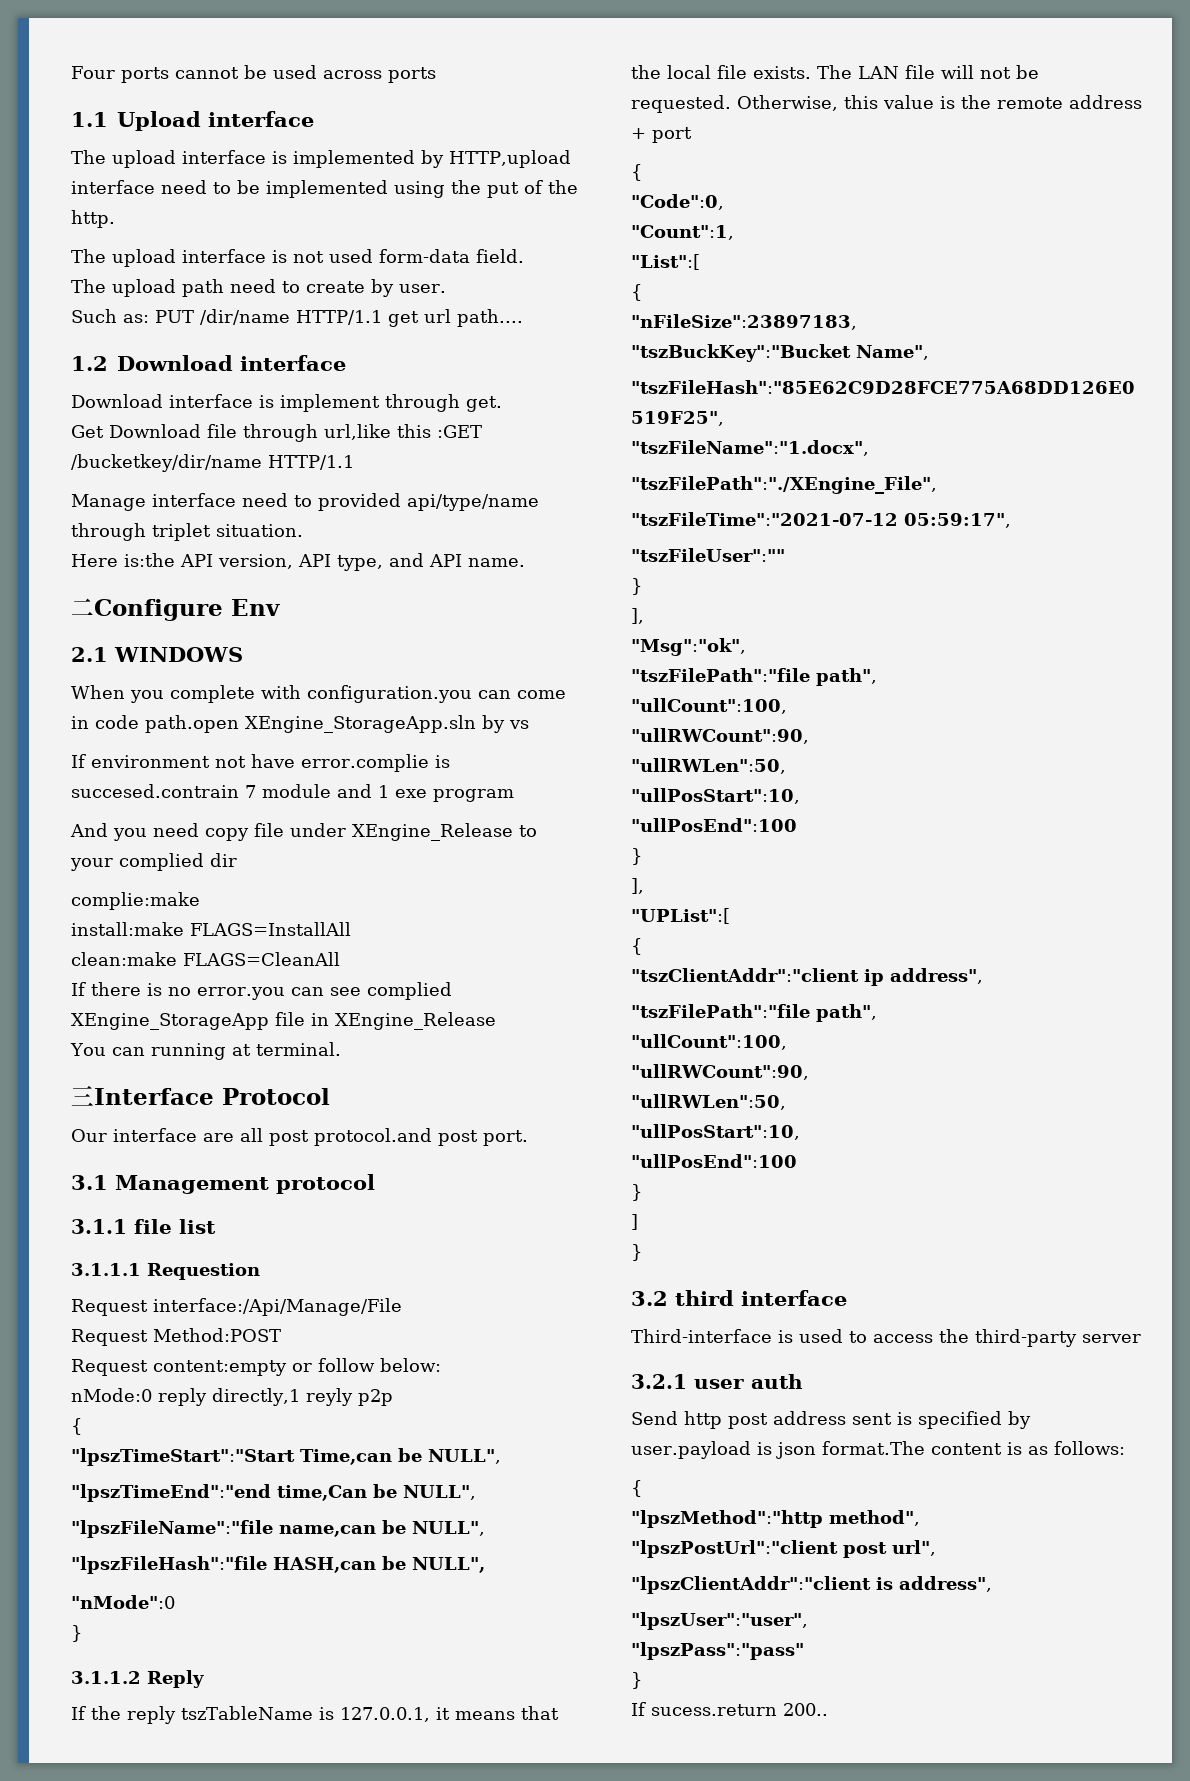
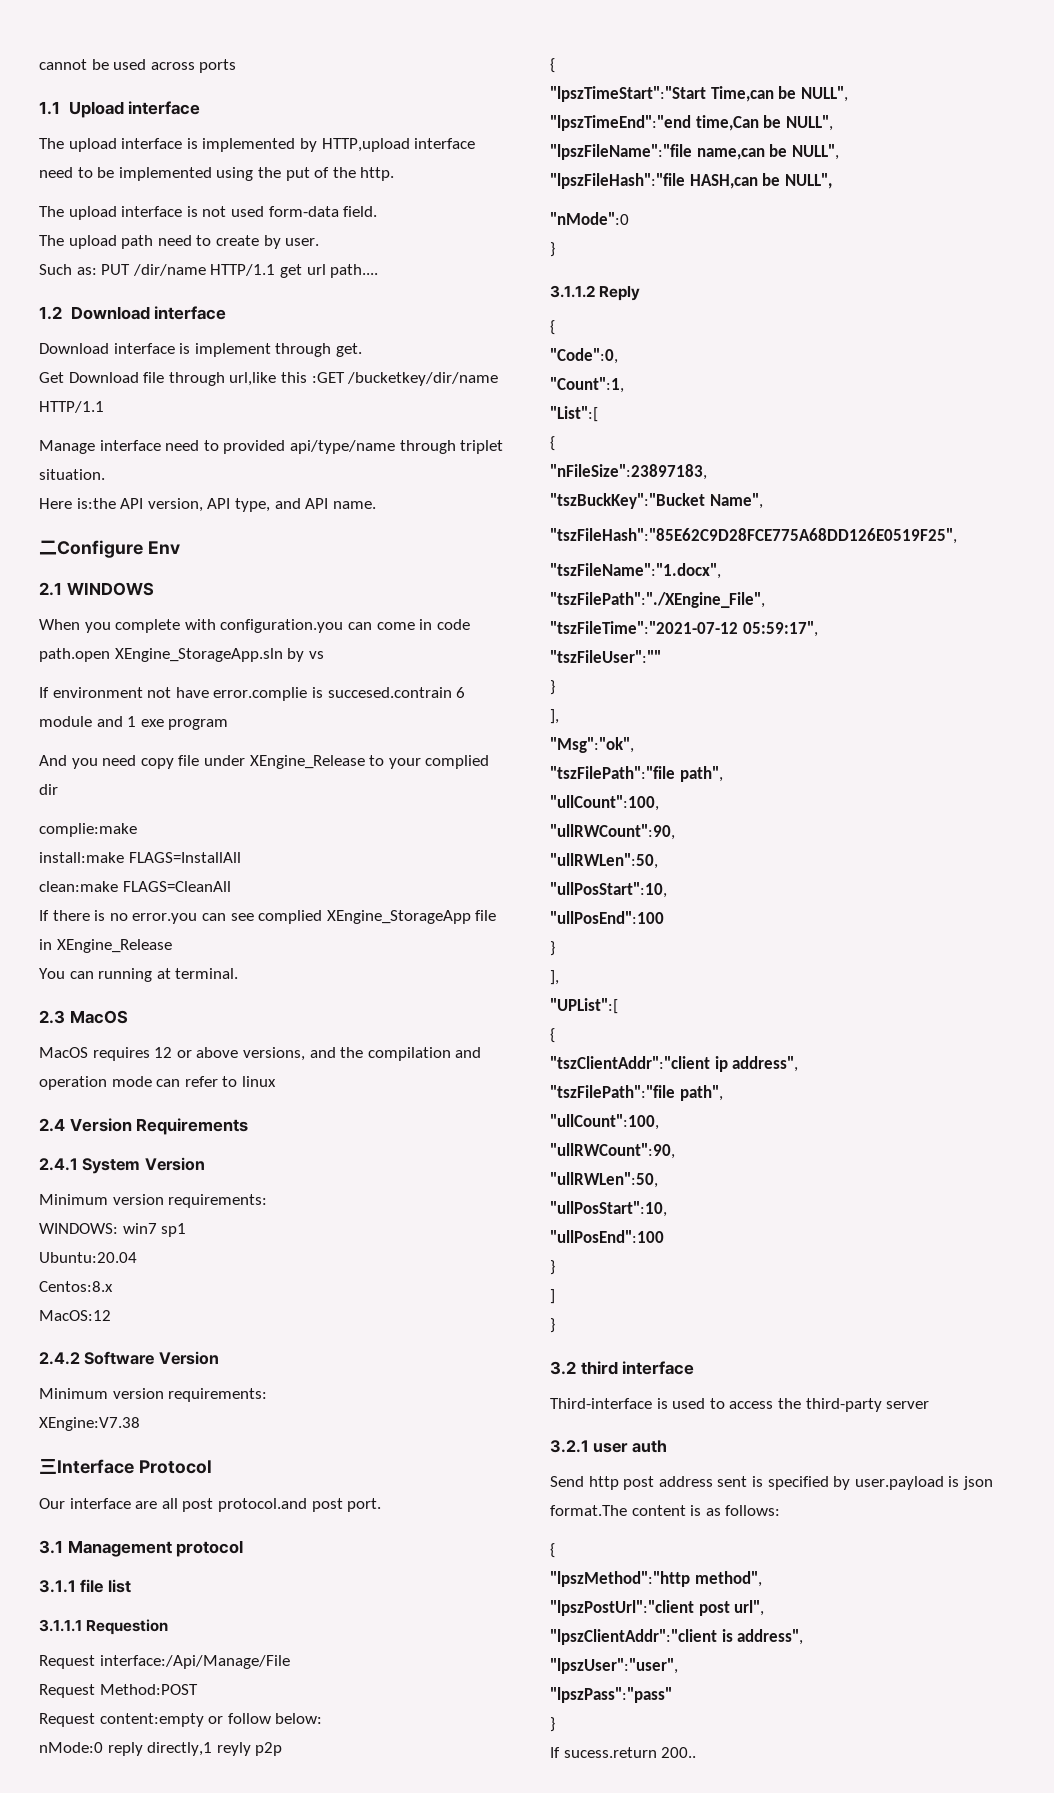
- Four ports cannot be used across ports
+ cannot be used across ports
- If environment not have error.complie is succesed.contrain 7 module and 1 exe program
+ If environment not have error.complie is succesed.contrain 6 module and 1 exe program
+ 2.3 MacOS
+ MacOS requires 12 or above versions, and the compilation and operation mode can refer to linux
+ 2.4 Version Requirements
+ 2.4.1 System Version
+ Minimum version requirements:
+ WINDOWS: win7 sp1
+ Ubuntu:20.04
+ Centos:8.x
+ MacOS:12
+ 2.4.2 Software Version
+ Minimum version requirements:
+ XEngine:V7.38
- If the reply tszTableName is 127.0.0.1, it means that the local file exists. The LAN file will not be requested. Otherwise, this value is the remote address + port

